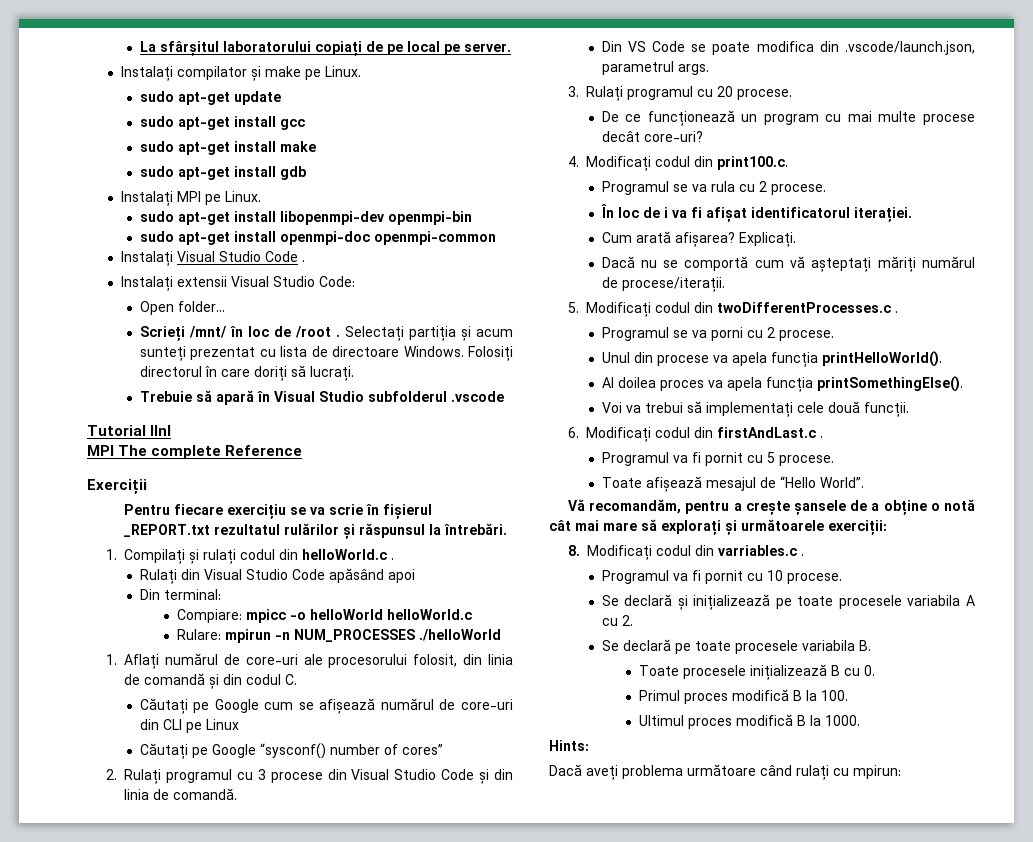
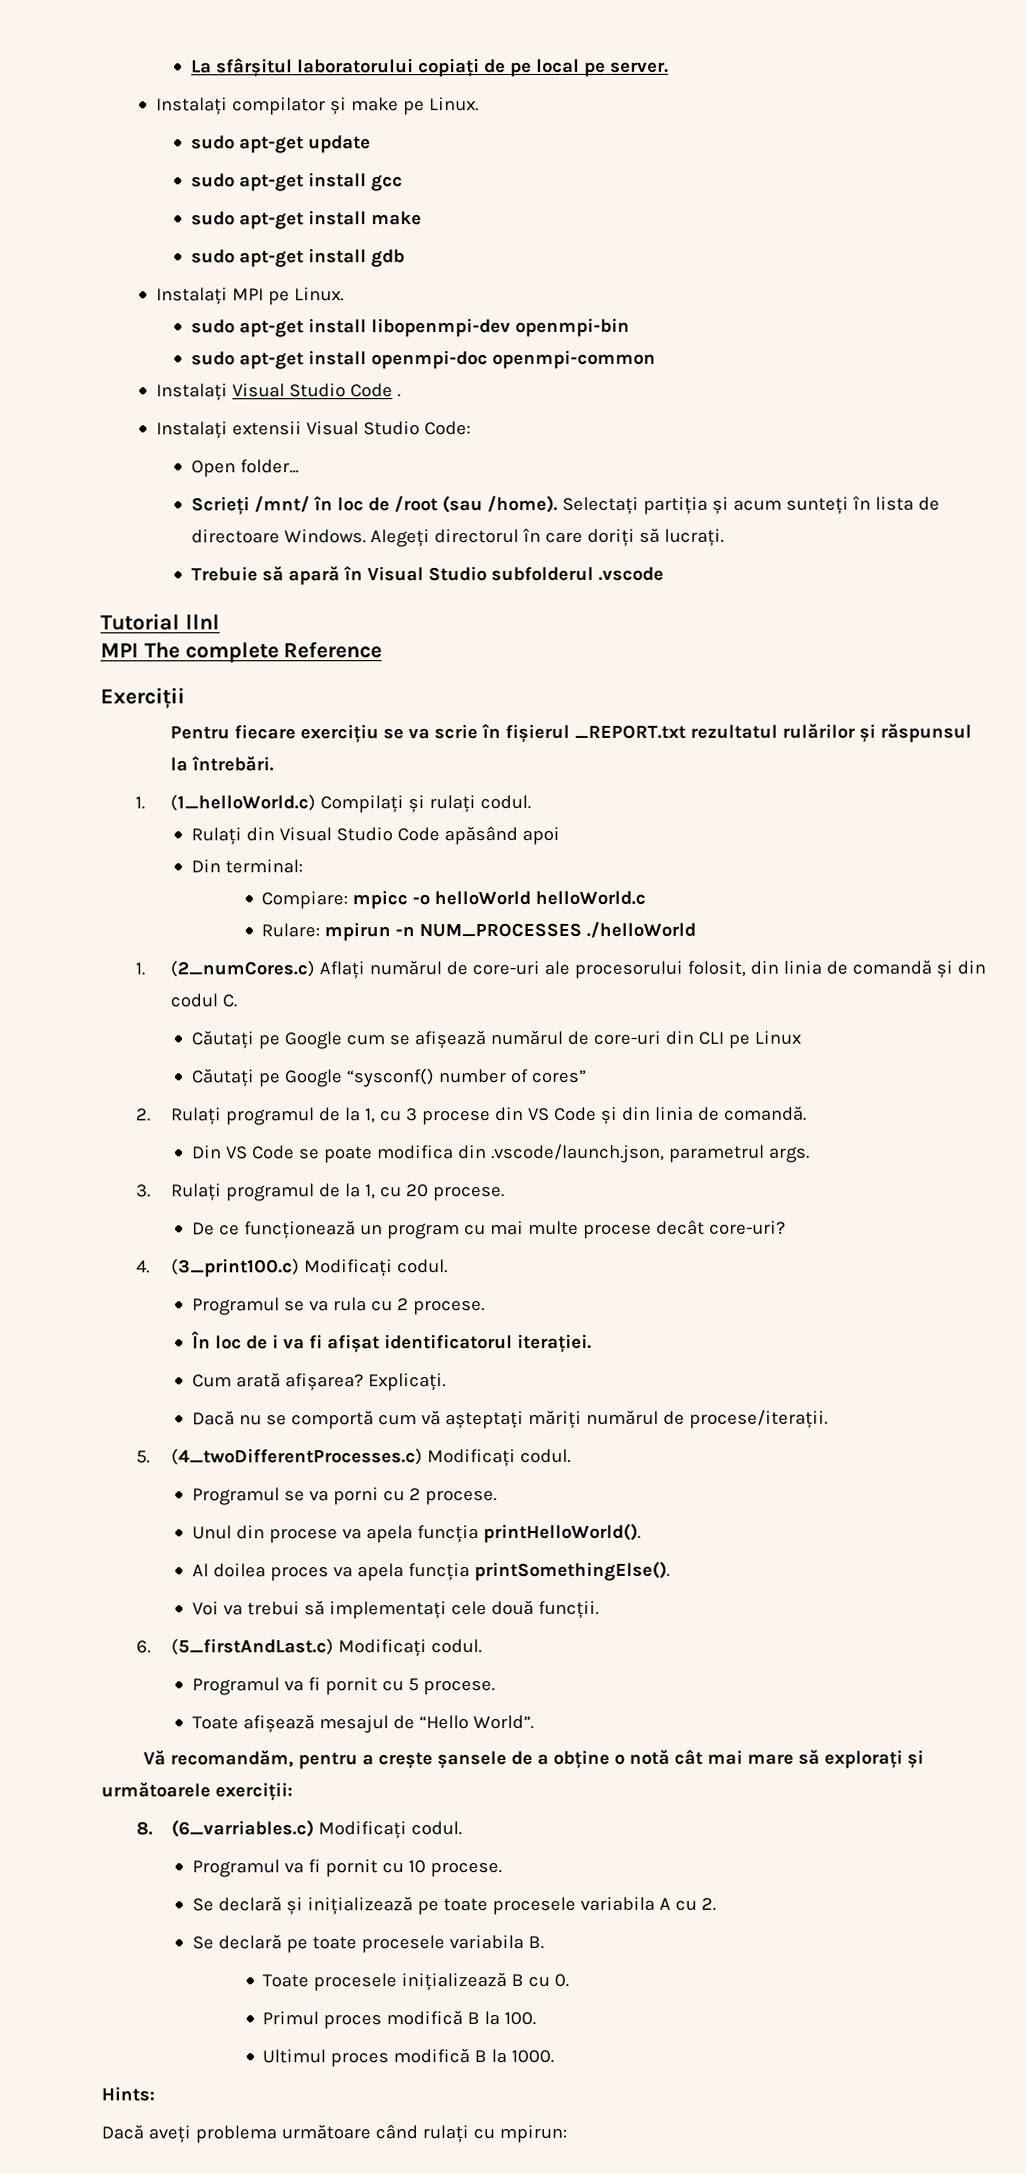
- Scrieți /mnt/ în loc de /root .
+ Scrieți /mnt/ în loc de /root (sau /home).
- Selectați partiția și acum sunteți prezentat cu lista de directoare Windows.
+ Selectați partiția și acum sunteți în lista de directoare Windows.
- Folosiți directorul în care doriți să lucrați.
+ Alegeți directorul în care doriți să lucrați.
- 1. Compilați și rulați codul din helloWorld.c .
+ 1. (1_helloWorld.c) Compilați și rulați codul.
- 1. Aflați numărul de core-uri ale procesorului folosit, din linia de comandă și din codul C.
+ 1. (2_numCores.c) Aflați numărul de core-uri ale procesorului folosit, din linia de comandă și din codul C.
- 2. Rulați programul cu 3 procese din Visual Studio Code și din linia de comandă.
+ 2. Rulați programul de la 1, cu 3 procese din VS Code și din linia de comandă.
- 3. Rulați programul cu 20 procese.
+ 3. Rulați programul de la 1, cu 20 procese.
- 4. Modificați codul din print100.c.
+ 4. (3_print100.c) Modificați codul.
- 5. Modificați codul din twoDifferentProcesses.c .
+ 5. (4_twoDifferentProcesses.c) Modificați codul.
- 6. Modificați codul din firstAndLast.c .
+ 6. (5_firstAndLast.c) Modificați codul.
- 8. Modificați codul din varriables.c .
+ 8. (6_varriables.c) Modificați codul.

